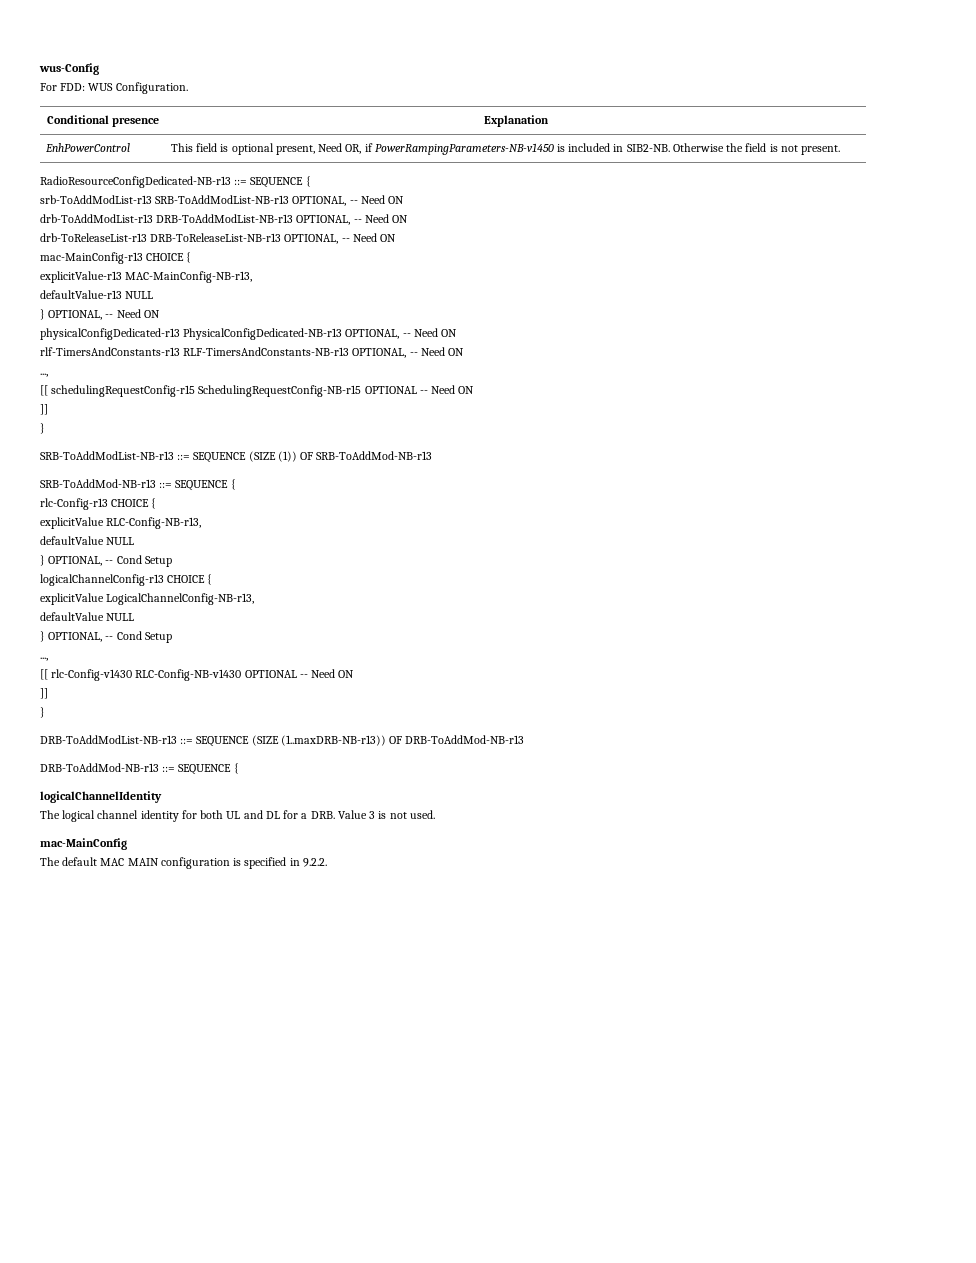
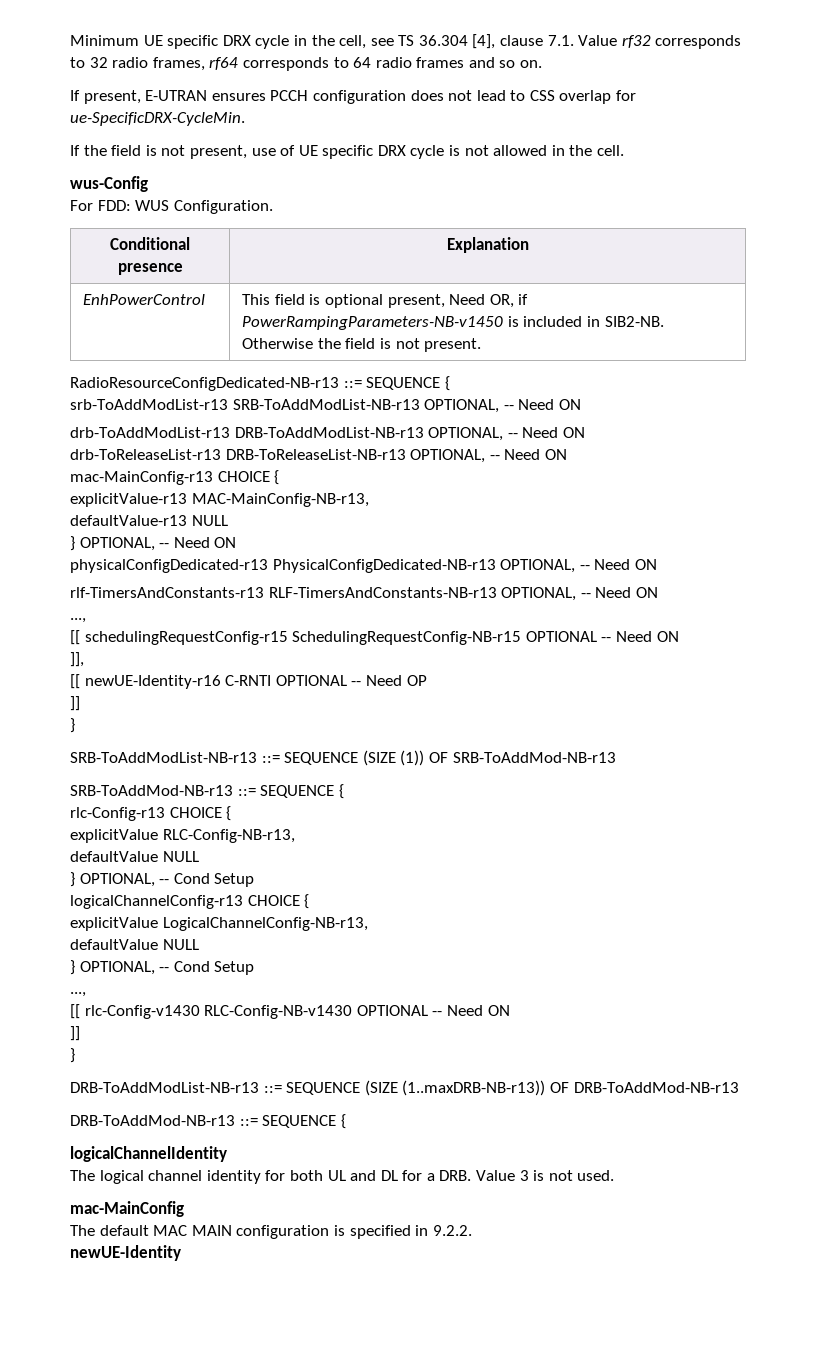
+ Minimum UE specific DRX cycle in the cell, see TS 36.304 [4], clause 7.1. Value rf32 corresponds to 32 radio frames, rf64 corresponds to 64 radio frames and so on.
+ If present, E-UTRAN ensures PCCH configuration does not lead to CSS overlap for ue-SpecificDRX-CycleMin.
+ If the field is not present, use of UE specific DRX cycle is not allowed in the cell.
+ ]],
+ [[ newUE-Identity-r16 C-RNTI OPTIONAL -- Need OP
+ newUE-Identity

